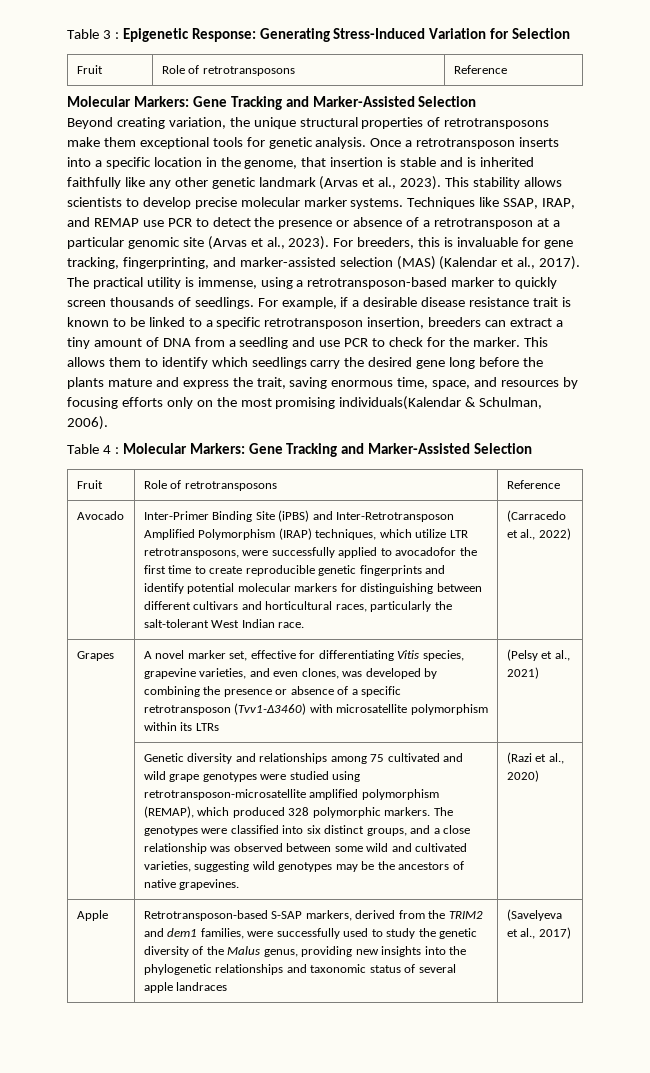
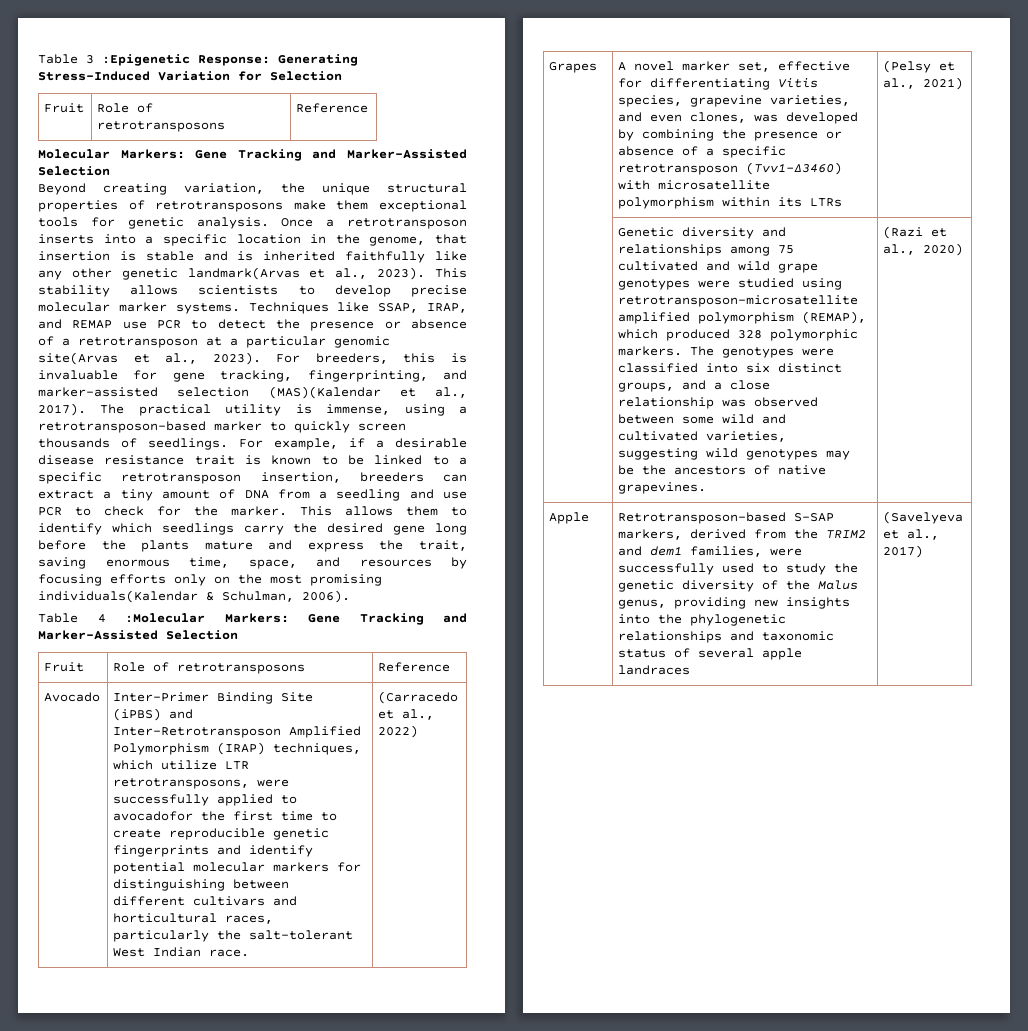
- Table 3 : Epigenetic Response: Generating Stress-Induced Variation for Selection
+ Table 3 :Epigenetic Response: Generating Stress-Induced Variation for Selection
- Once a retrotransposon inserts into a specific location in the genome, that insertion is stable and is inherited faithfully like any other genetic landmark (Arvas et al., 2023).
+ Once a retrotransposon inserts into a specific location in the genome, that insertion is stable and is inherited faithfully like any other genetic landmark(Arvas et al., 2023).
- Techniques like SSAP, IRAP, and REMAP use PCR to detect the presence or absence of a retrotransposon at a particular genomic site (Arvas et al., 2023).
+ Techniques like SSAP, IRAP, and REMAP use PCR to detect the presence or absence of a retrotransposon at a particular genomic site(Arvas et al., 2023).
- For breeders, this is invaluable for gene tracking, fingerprinting, and marker-assisted selection (MAS) (Kalendar et al., 2017).
+ For breeders, this is invaluable for gene tracking, fingerprinting, and marker-assisted selection (MAS)(Kalendar et al., 2017).
- Table 4 : Molecular Markers: Gene Tracking and Marker-Assisted Selection
+ Table 4 :Molecular Markers: Gene Tracking and Marker-Assisted Selection

